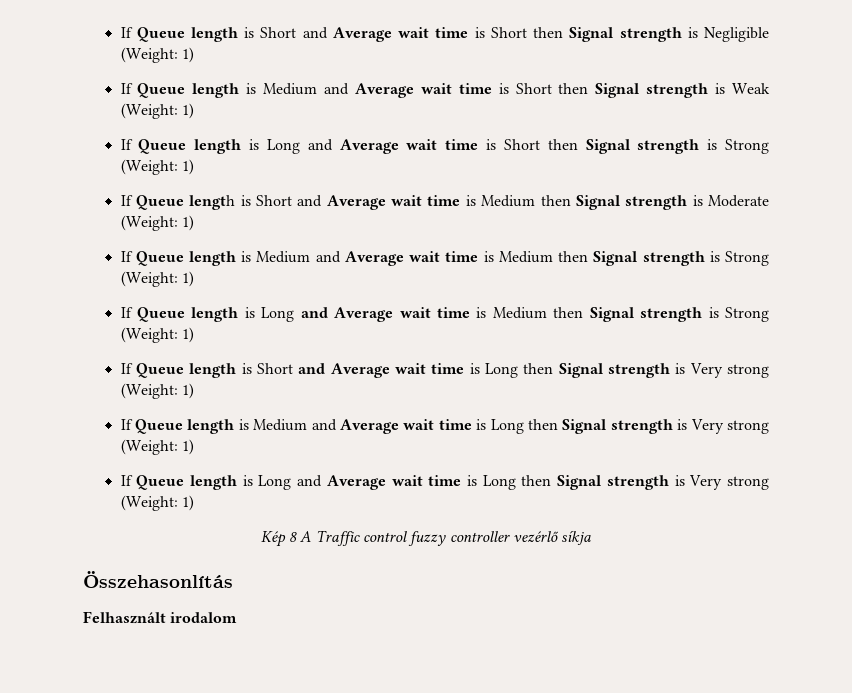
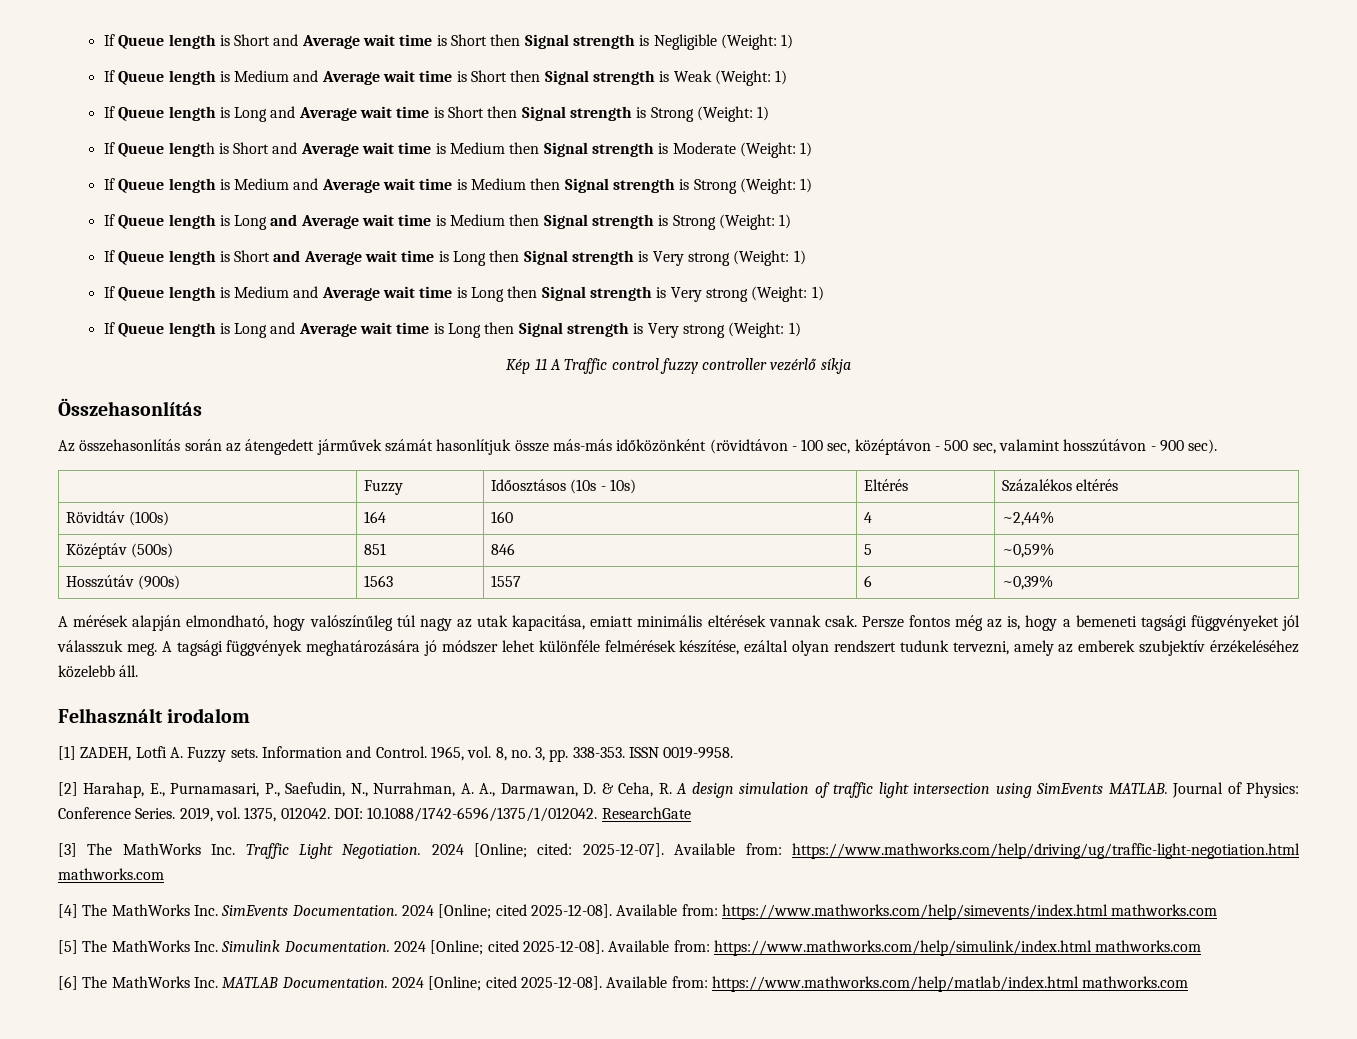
- Kép 8 A Traffic control fuzzy controller vezérlő síkja
+ Kép 11 A Traffic control fuzzy controller vezérlő síkja
+ Az összehasonlítás során az átengedett járművek számát hasonlítjuk össze más-más időközönként (rövidtávon - 100 sec, középtávon - 500 sec, valamint hosszútávon - 900 sec).
+ | Fuzzy | Időosztásos (10s - 10s) | Eltérés | Százalékos eltérés
+ Rövidtáv (100s) | 164 | 160 | 4 | ~2,44%
+ Középtáv (500s) | 851 | 846 | 5 | ~0,59%
+ Hosszútáv (900s) | 1563 | 1557 | 6 | ~0,39%
+ A mérések alapján elmondható, hogy valószínűleg túl nagy az utak kapacitása, emiatt minimális eltérések vannak csak. Persze fontos még az is, hogy a bemeneti tagsági függvényeket jól válasszuk meg. A tagsági függvények meghatározására jó módszer lehet különféle felmérések készítése, ezáltal olyan rendszert tudunk tervezni, amely az emberek szubjektív érzékeléséhez közelebb áll.
  Felhasznált irodalom
+ [1] ZADEH, Lotfi A. Fuzzy sets. Information and Control. 1965, vol. 8, no. 3, pp. 338-353. ISSN 0019-9958.
+ [2] Harahap, E., Purnamasari, P., Saefudin, N., Nurrahman, A. A., Darmawan, D. & Ceha, R. A design simulation of traffic light intersection using SimEvents MATLAB. Journal of Physics: Conference Series. 2019, vol. 1375, 012042. DOI: 10.1088/1742-6596/1375/1/012042. ResearchGate
+ [3] The MathWorks Inc. Traffic Light Negotiation. 2024 [Online; cited: 2025-12-07]. Available from: https://www.mathworks.com/help/driving/ug/traffic-light-negotiation.html mathworks.com
+ [4] The MathWorks Inc. SimEvents Documentation. 2024 [Online; cited 2025-12-08]. Available from: https://www.mathworks.com/help/simevents/index.html mathworks.com
+ [5] The MathWorks Inc. Simulink Documentation. 2024 [Online; cited 2025-12-08]. Available from: https://www.mathworks.com/help/simulink/index.html mathworks.com
+ [6] The MathWorks Inc. MATLAB Documentation. 2024 [Online; cited 2025-12-08]. Available from: https://www.mathworks.com/help/matlab/index.html mathworks.com

